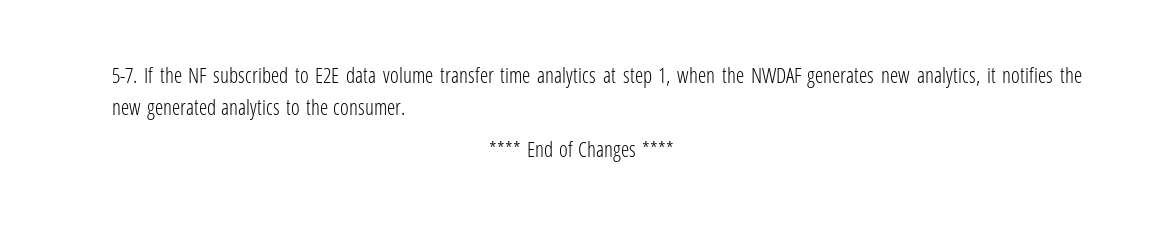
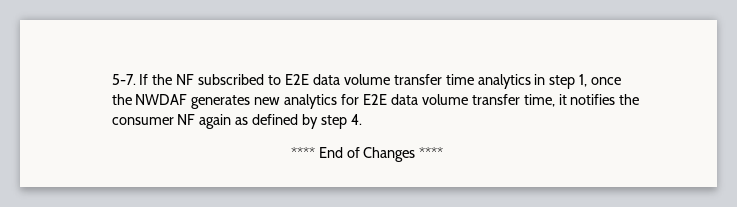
- If the NF subscribed to E2E data volume transfer time analytics at step 1, when the NWDAF generates new analytics, it notifies the new generated analytics to the consumer.
+ If the NF subscribed to E2E data volume transfer time analytics in step 1, once the NWDAF generates new analytics for E2E data volume transfer time, it notifies the consumer NF again as defined by step 4.

